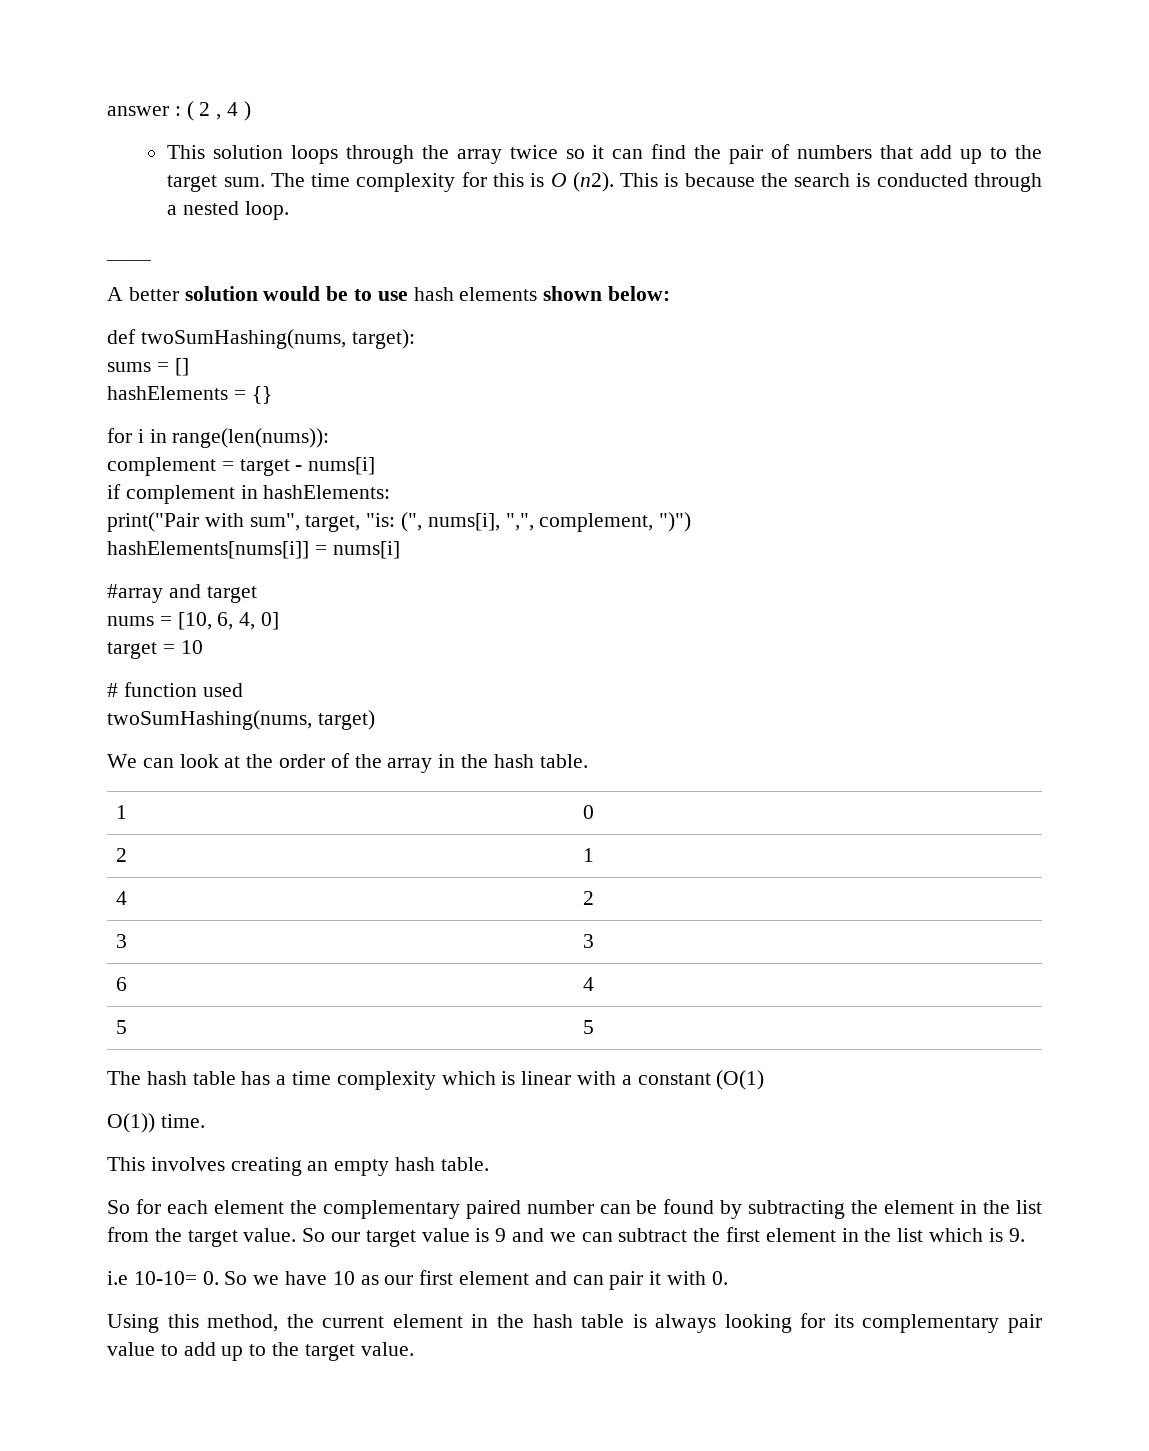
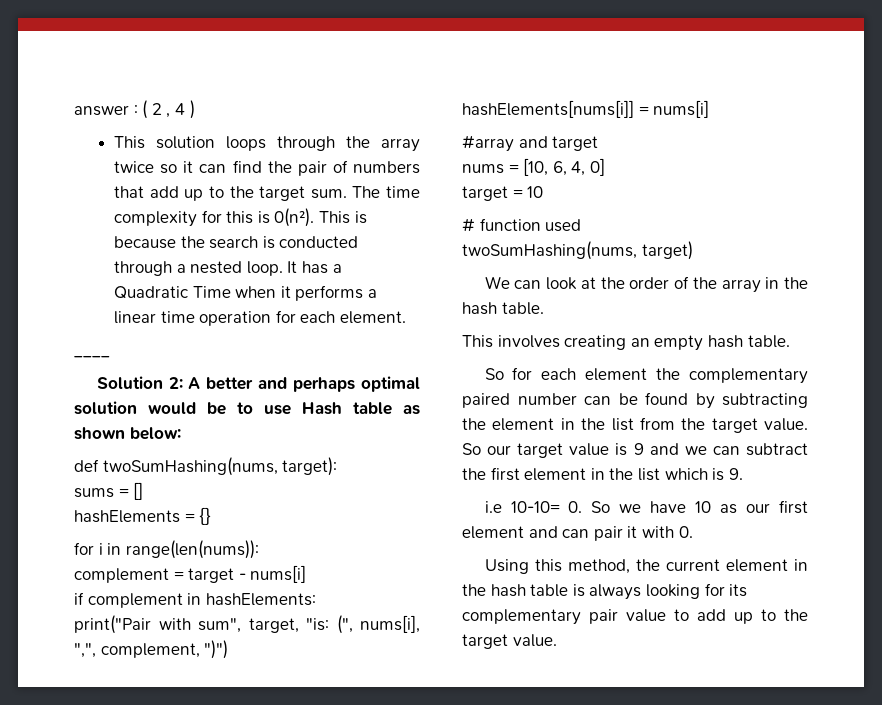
- The time complexity for this is O (n2).
+ The time complexity for this is 0(n²).
- This is because the search is conducted through a nested loop.
+ This is because the search is conducted through a nested loop. It has a Quadratic Time when it performs a linear time operation for each element.
  ____
- A better solution would be to use hash elements shown below:
+ Solution 2: A better and perhaps optimal solution would be to use Hash table as shown below:
- 1 | 0
- 2 | 1
- 4 | 2
- 3 | 3
- 6 | 4
- 5 | 5
- The hash table has a time complexity which is linear with a constant (O(1)
- O(1)) time.

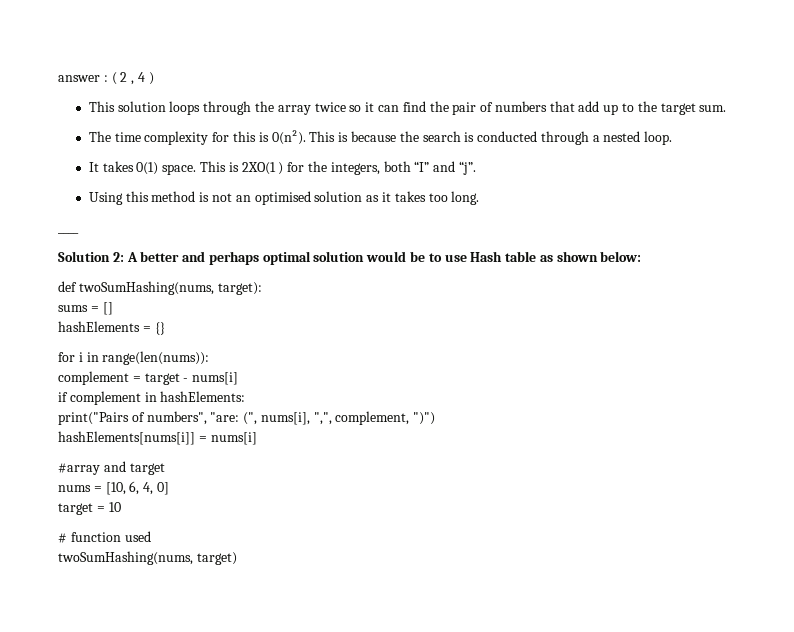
- This solution loops through the array twice so it can find the pair of numbers that add up to the target sum. The time complexity for this is 0(n²).
+ This solution loops through the array twice so it can find the pair of numbers that add up to the target sum.
+ The time complexity for this is 0(n²).
- This is because the search is conducted through a nested loop. It has a Quadratic Time when it performs a linear time operation for each element.
+ This is because the search is conducted through a nested loop.
+ It takes 0(1) space. This is 2XO(1 ) for the integers, both “I” and “j”.
+ Using this method is not an optimised solution as it takes too long.
- print("Pair with sum", target, "is: (", nums[i], ",", complement, ")")
+ print("Pairs of numbers", "are: (", nums[i], ",", complement, ")")
- We can look at the order of the array in the hash table.
- This involves creating an empty hash table.
- So for each element the complementary paired number can be found by subtracting the element in the list from the target value. So our target value is 9 and we can subtract the first element in the list which is 9.
- i.e 10-10= 0. So we have 10 as our first element and can pair it with 0.
- Using this method, the current element in the hash table is always looking for its complementary pair value to add up to the target value.

